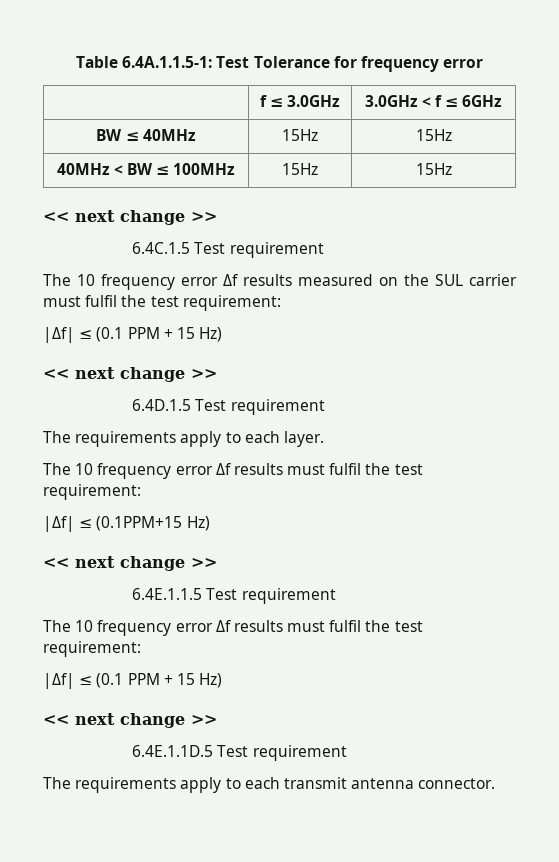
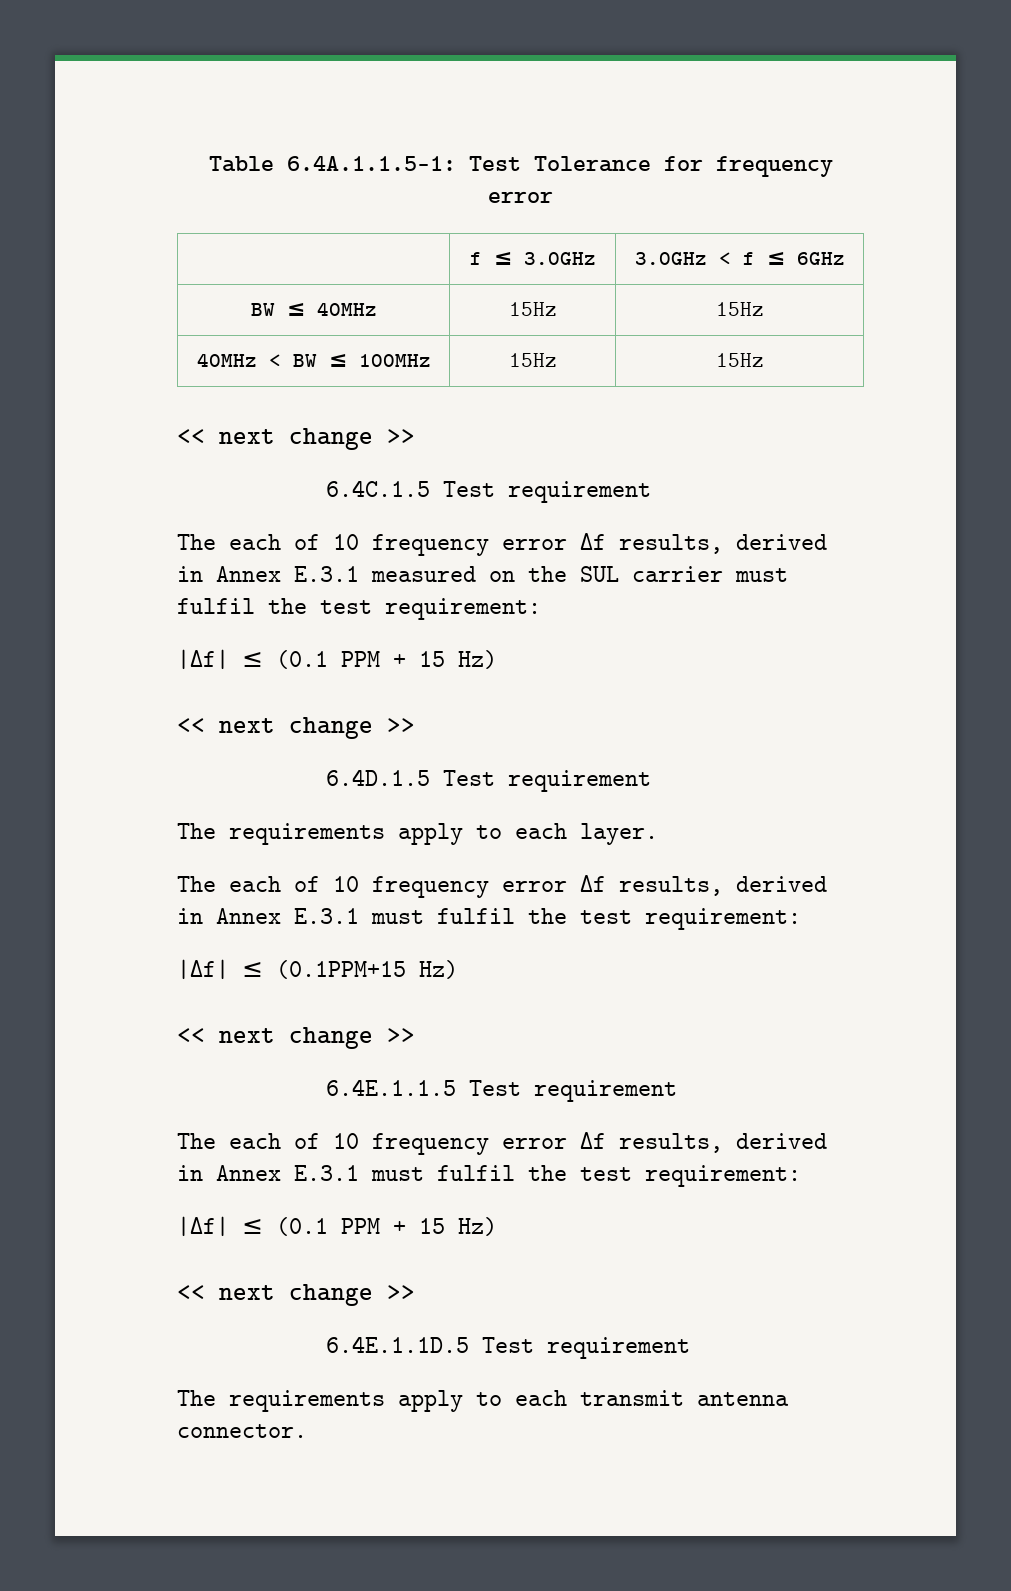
- The 10 frequency error Δf results measured on the SUL carrier must fulfil the test requirement:
+ The each of 10 frequency error Δf results, derived in Annex E.3.1 measured on the SUL carrier must fulfil the test requirement:
  The requirements apply to each layer.
- The 10 frequency error Δf results must fulfil the test requirement:
+ The each of 10 frequency error Δf results, derived in Annex E.3.1 must fulfil the test requirement:
  6.4E.1.1.5 Test requirement
- The 10 frequency error Δf results must fulfil the test requirement:
+ The each of 10 frequency error Δf results, derived in Annex E.3.1 must fulfil the test requirement:

